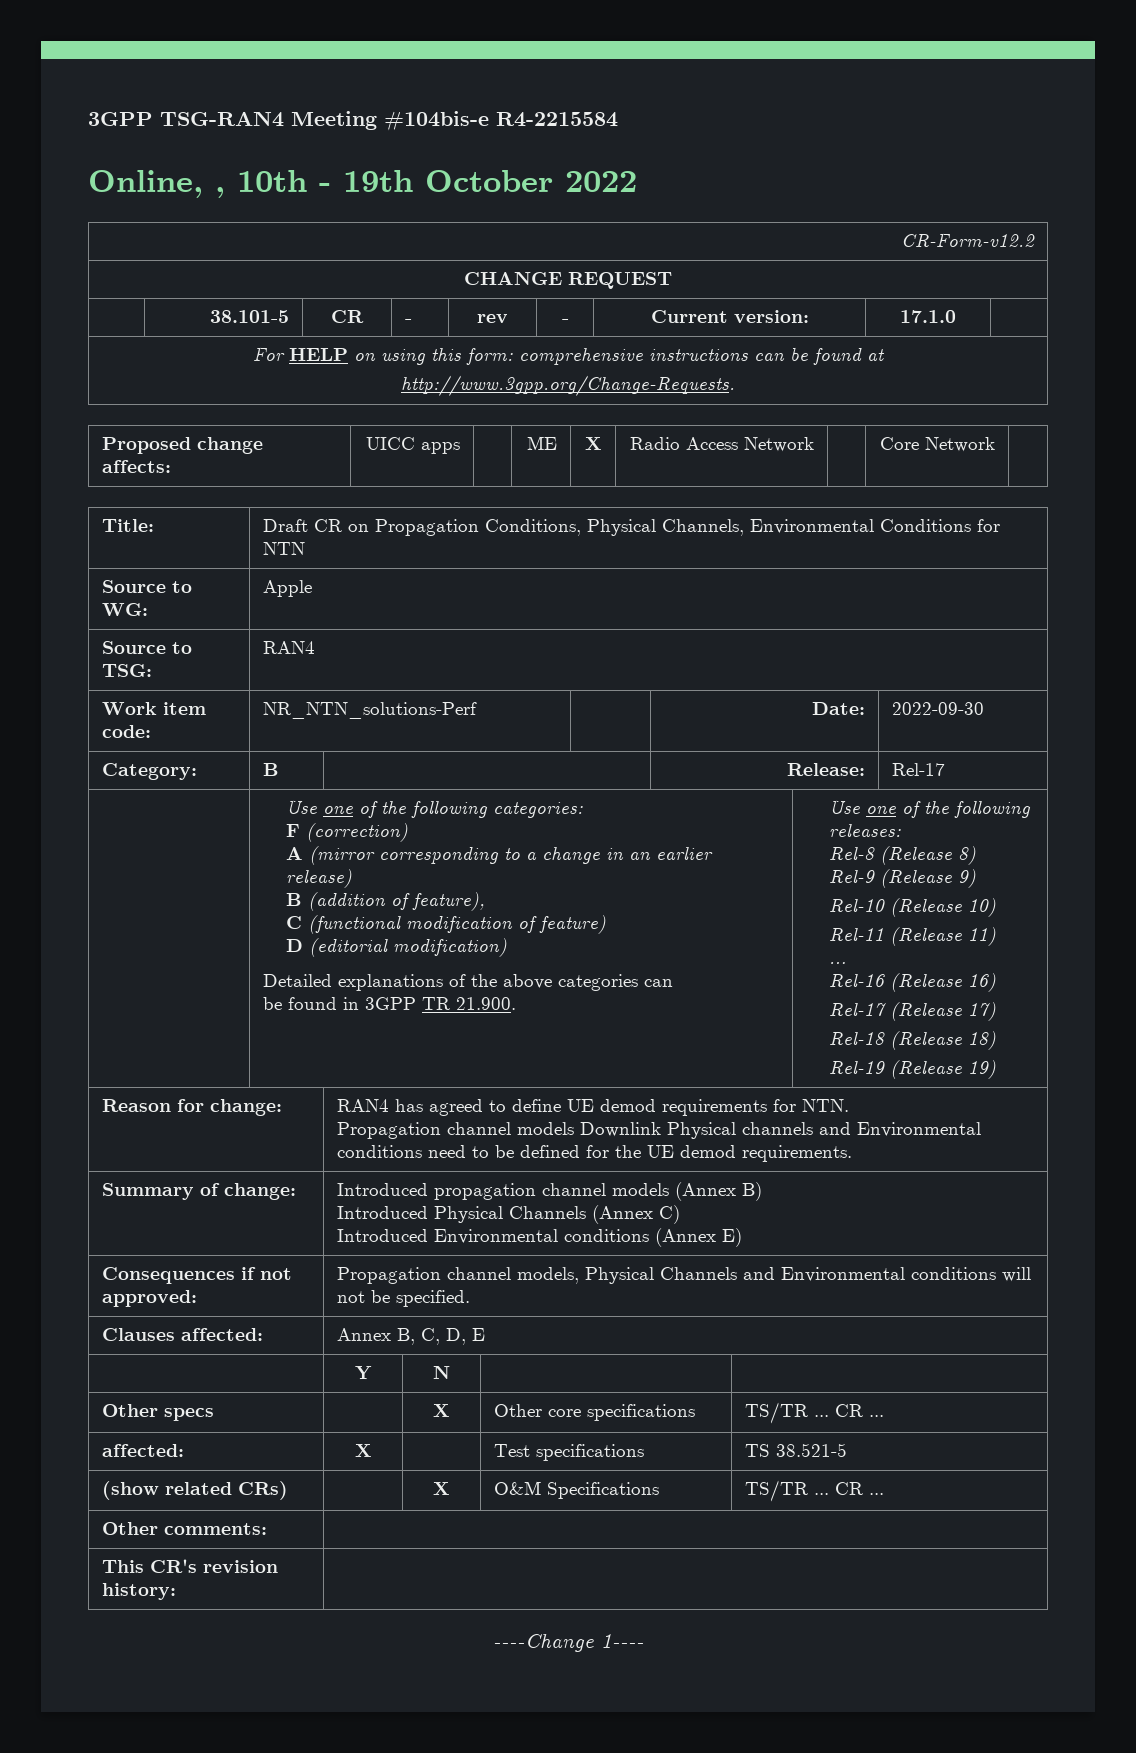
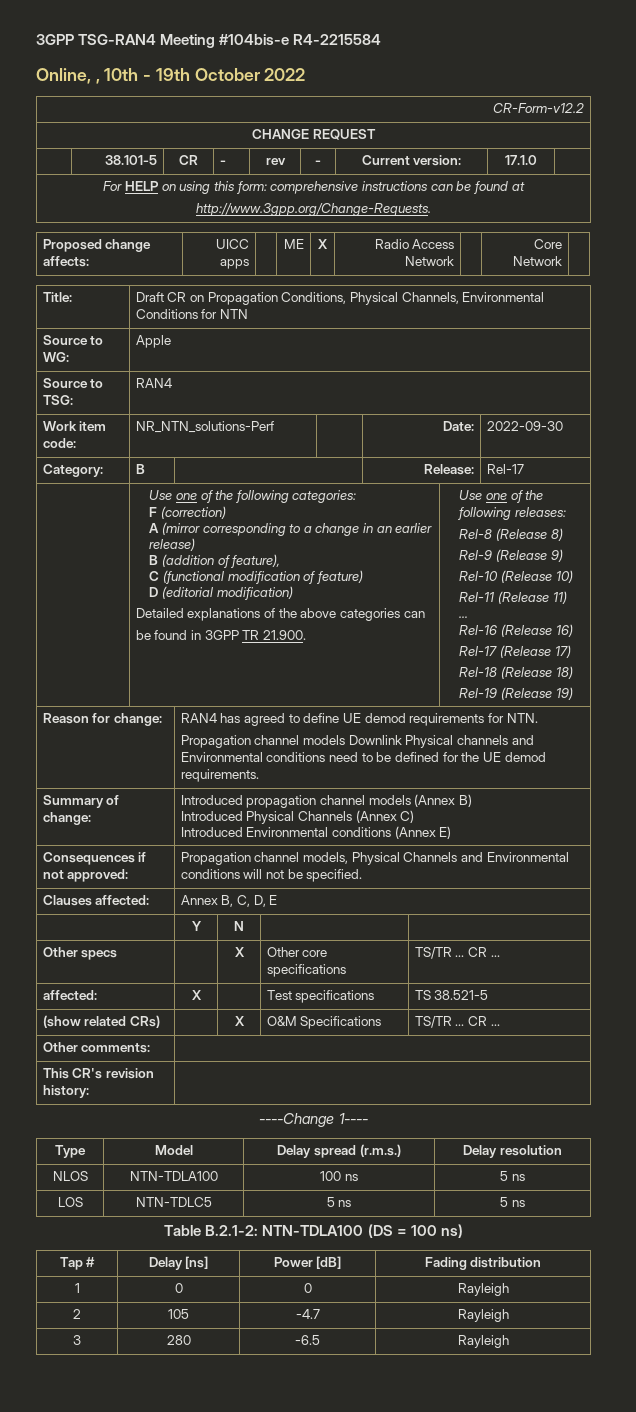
+ Type | Model | Delay spread (r.m.s.) | Delay resolution
+ NLOS | NTN-TDLA100 | 100 ns | 5 ns
+ LOS | NTN-TDLC5 | 5 ns | 5 ns
+ Table B.2.1-2: NTN-TDLA100 (DS = 100 ns)
+ Tap # | Delay [ns] | Power [dB] | Fading distribution
+ 1 | 0 | 0 | Rayleigh
+ 2 | 105 | -4.7 | Rayleigh
+ 3 | 280 | -6.5 | Rayleigh

